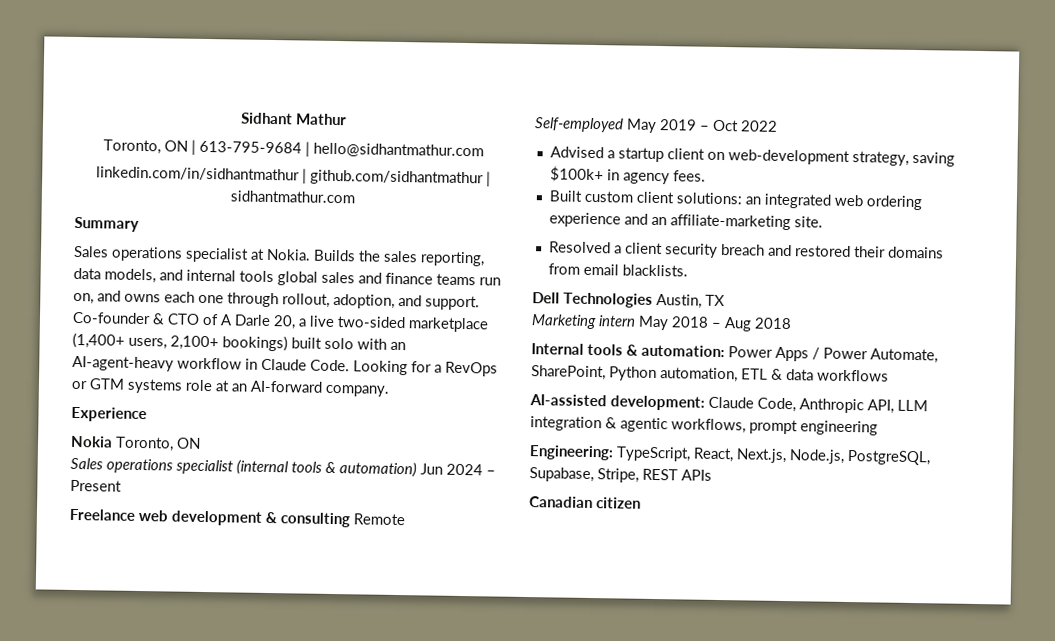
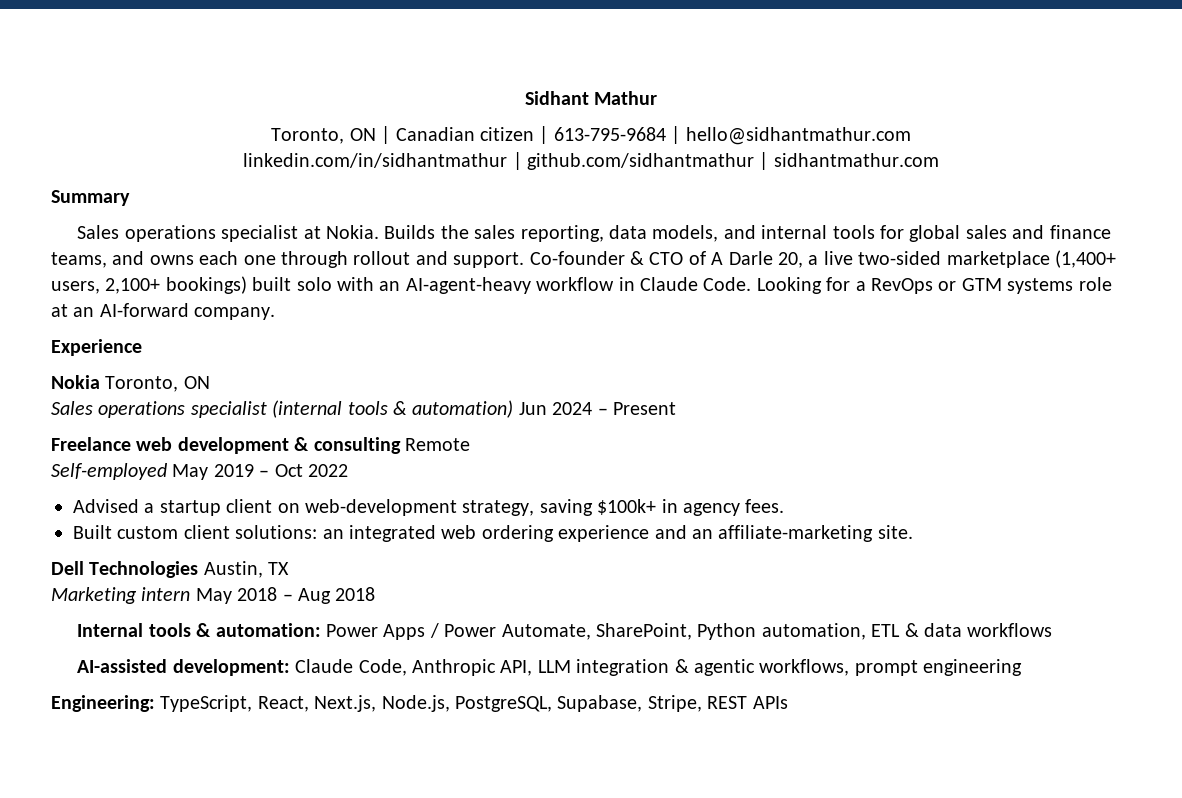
- Toronto, ON | 613-795-9684 | hello@sidhantmathur.com
+ Toronto, ON | Canadian citizen | 613-795-9684 | hello@sidhantmathur.com
- Builds the sales reporting, data models, and internal tools global sales and finance teams run on, and owns each one through rollout, adoption, and support.
+ Builds the sales reporting, data models, and internal tools for global sales and finance teams, and owns each one through rollout and support.
- Resolved a client security breach and restored their domains from email blacklists.
- Canadian citizen

